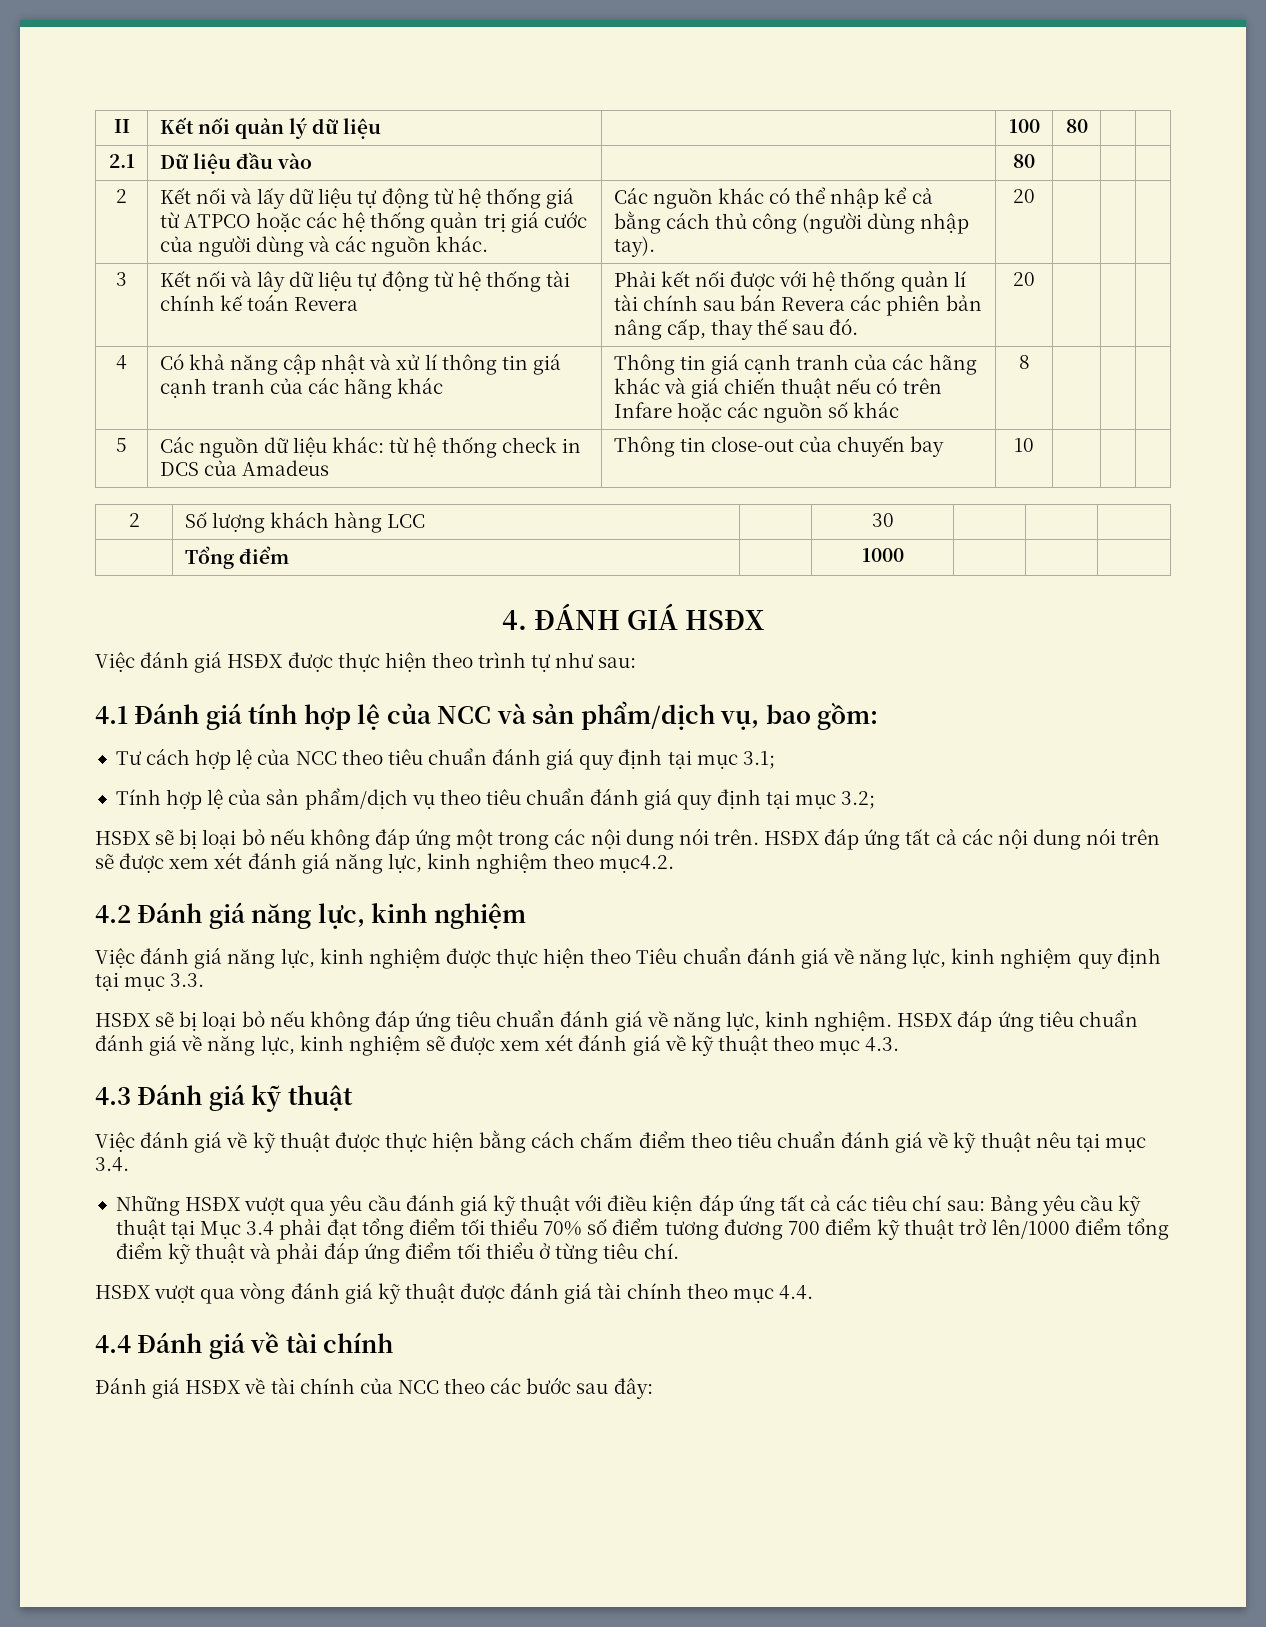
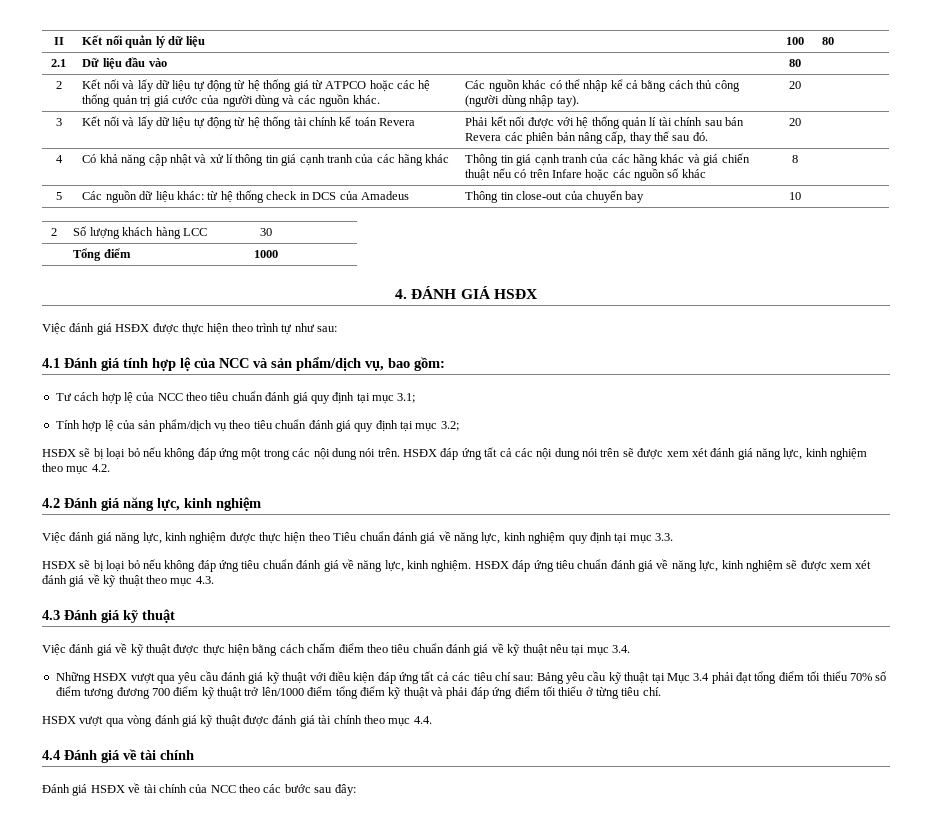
- Kết nối và lây dữ liệu tự động từ hệ thống tài chính kế toán Revera
+ Kết nối và lấy dữ liệu tự động từ hệ thống tài chính kế toán Revera
- HSĐX đáp ứng tất cả các nội dung nói trên sẽ được xem xét đánh giá năng lực, kinh nghiệm theo mục4.2.
+ HSĐX đáp ứng tất cả các nội dung nói trên sẽ được xem xét đánh giá năng lực, kinh nghiệm theo mục 4.2.

